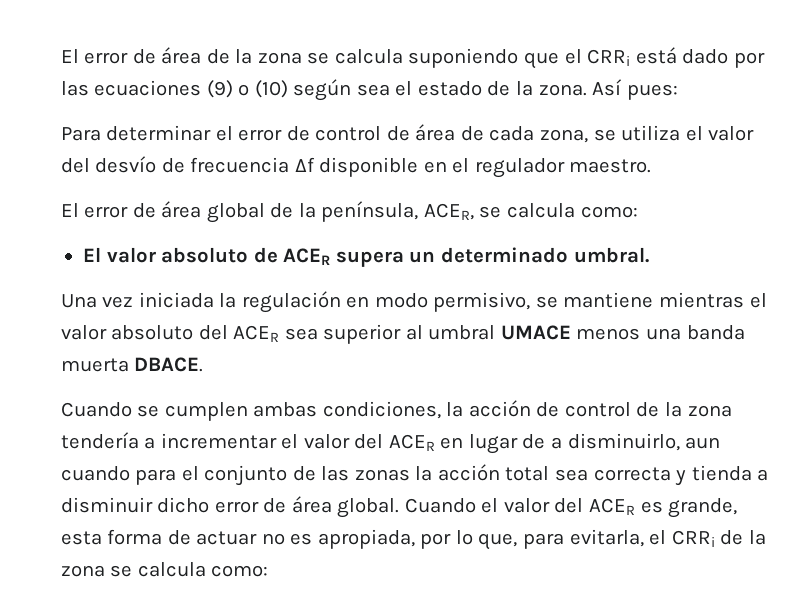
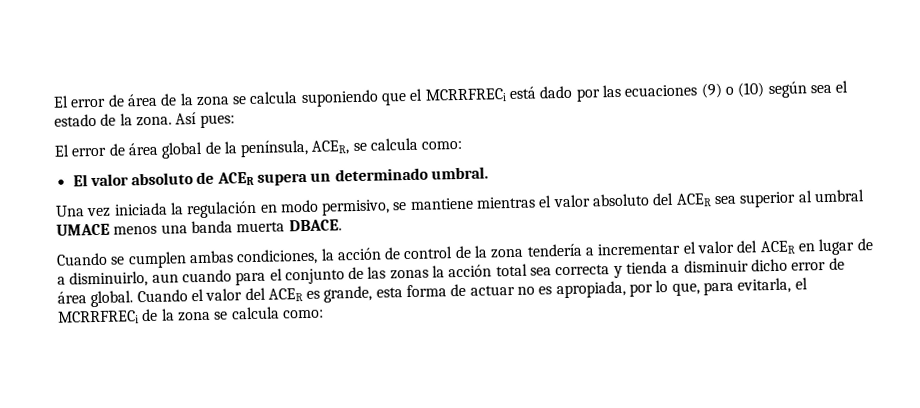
- El error de área de la zona se calcula suponiendo que el CRRi está dado por las ecuaciones (9) o (10) según sea el estado de la zona.
+ El error de área de la zona se calcula suponiendo que el MCRRFRECi está dado por las ecuaciones (9) o (10) según sea el estado de la zona.
- Para determinar el error de control de área de cada zona, se utiliza el valor del desvío de frecuencia Δf disponible en el regulador maestro.
- Cuando el valor del ACER es grande, esta forma de actuar no es apropiada, por lo que, para evitarla, el CRRi de la zona se calcula como:
+ Cuando el valor del ACER es grande, esta forma de actuar no es apropiada, por lo que, para evitarla, el MCRRFRECi de la zona se calcula como:

